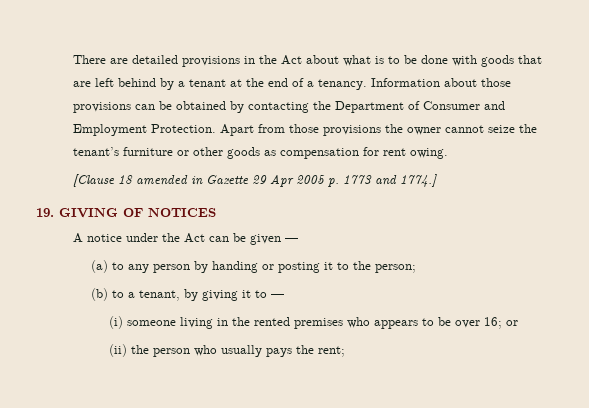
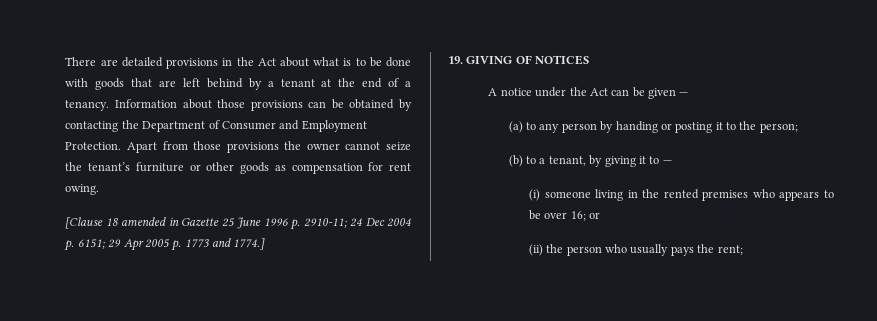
- [Clause 18 amended in Gazette 29 Apr 2005 p. 1773 and 1774.]
+ [Clause 18 amended in Gazette 25 June 1996 p. 2910-11; 24 Dec 2004 p. 6151; 29 Apr 2005 p. 1773 and 1774.]

